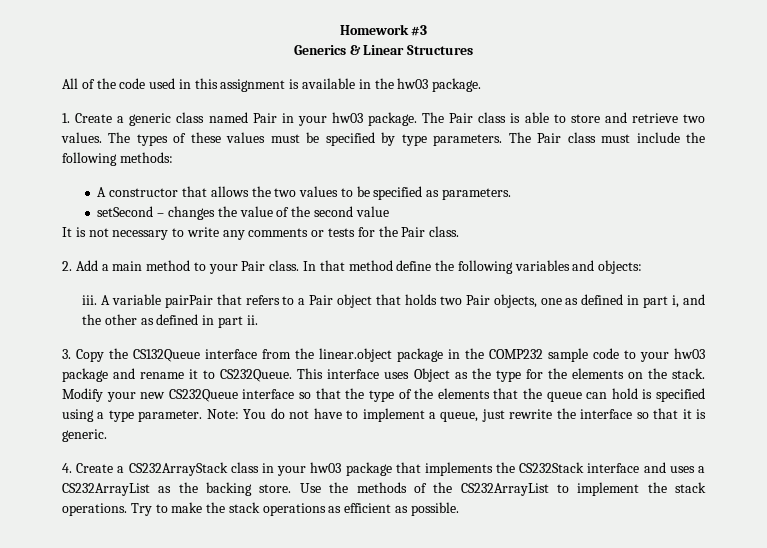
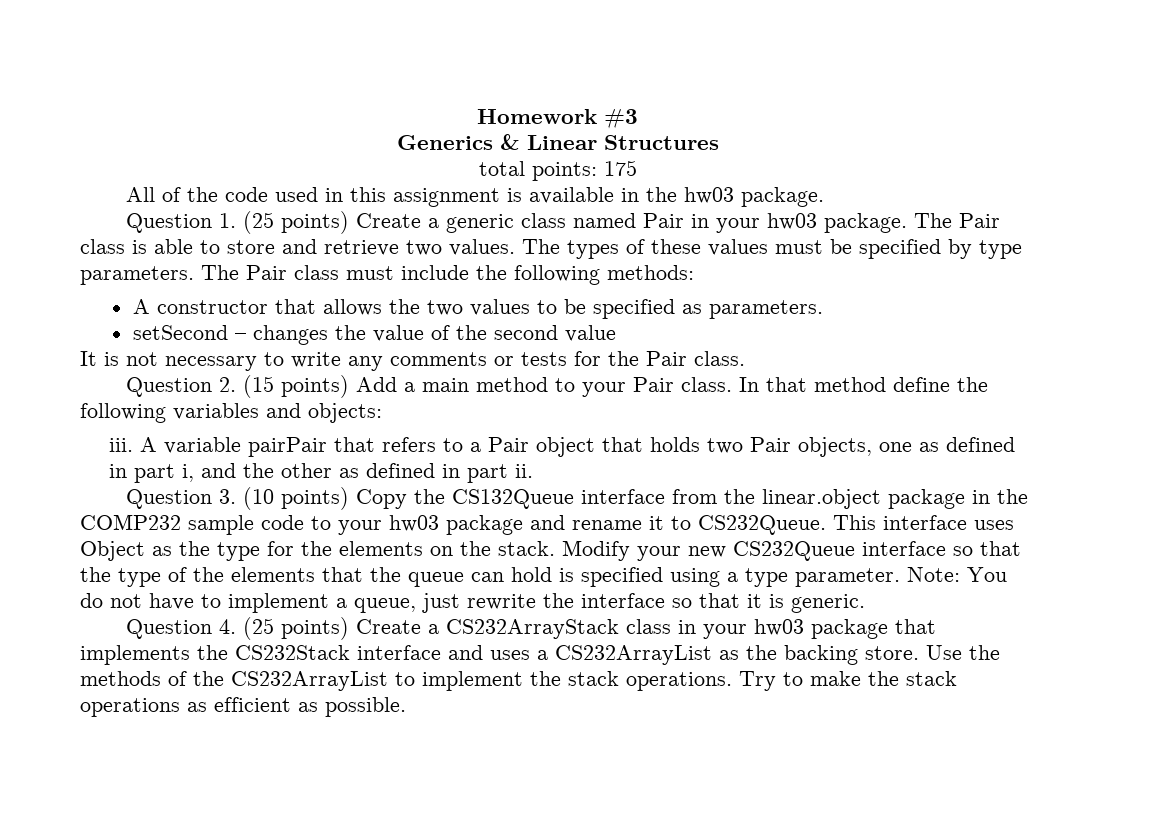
+ total points: 175
- 1. Create a generic class named Pair in your hw03 package.
+ Question 1. (25 points) Create a generic class named Pair in your hw03 package.
- 2. Add a main method to your Pair class.
+ Question 2. (15 points) Add a main method to your Pair class.
- 3. Copy the CS132Queue interface from the linear.object package in the COMP232 sample code to your hw03 package and rename it to CS232Queue.
+ Question 3. (10 points) Copy the CS132Queue interface from the linear.object package in the COMP232 sample code to your hw03 package and rename it to CS232Queue.
- 4. Create a CS232ArrayStack class in your hw03 package that implements the CS232Stack interface and uses a CS232ArrayList as the backing store.
+ Question 4. (25 points) Create a CS232ArrayStack class in your hw03 package that implements the CS232Stack interface and uses a CS232ArrayList as the backing store.

